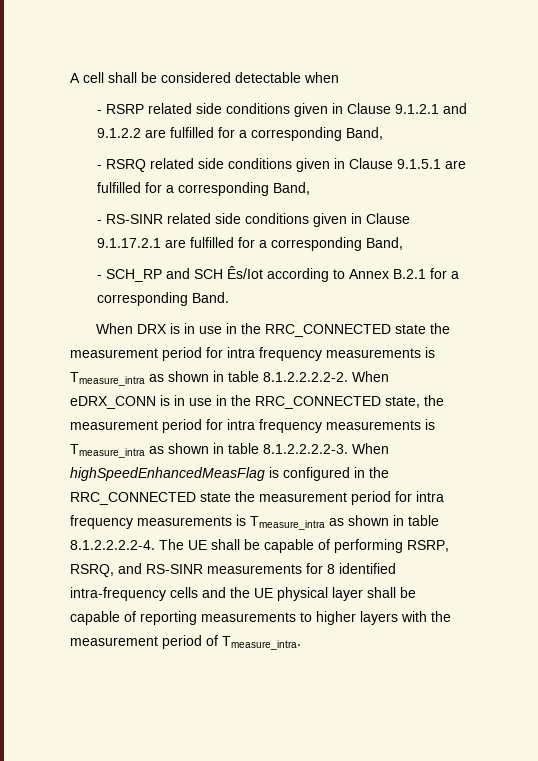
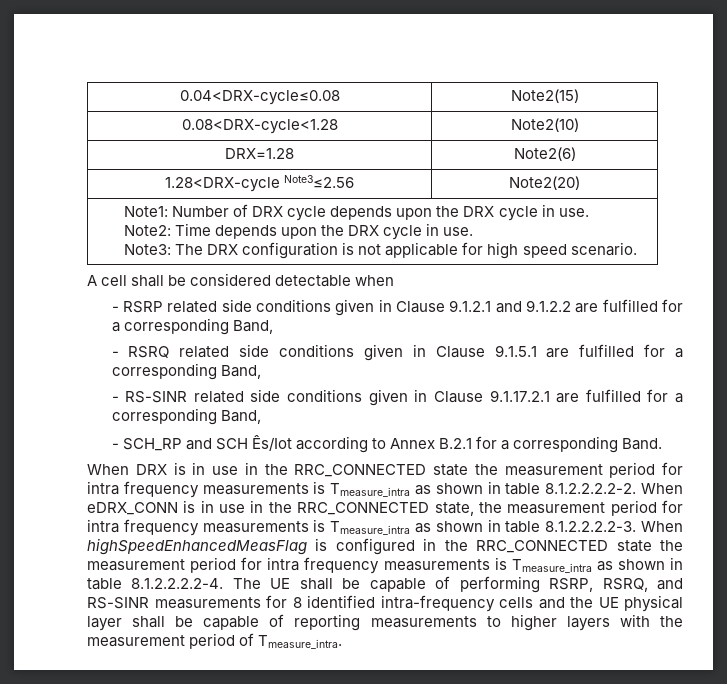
+ 0.04<DRX-cycle≤0.08 | Note2(15)
+ 0.08<DRX-cycle<1.28 | Note2(10)
+ DRX=1.28 | Note2(6)
+ 1.28<DRX-cycle Note3≤2.56 | Note2(20)
+ Note1: Number of DRX cycle depends upon the DRX cycle in use.
+ Note2: Time depends upon the DRX cycle in use.
+ Note3: The DRX configuration is not applicable for high speed scenario.

